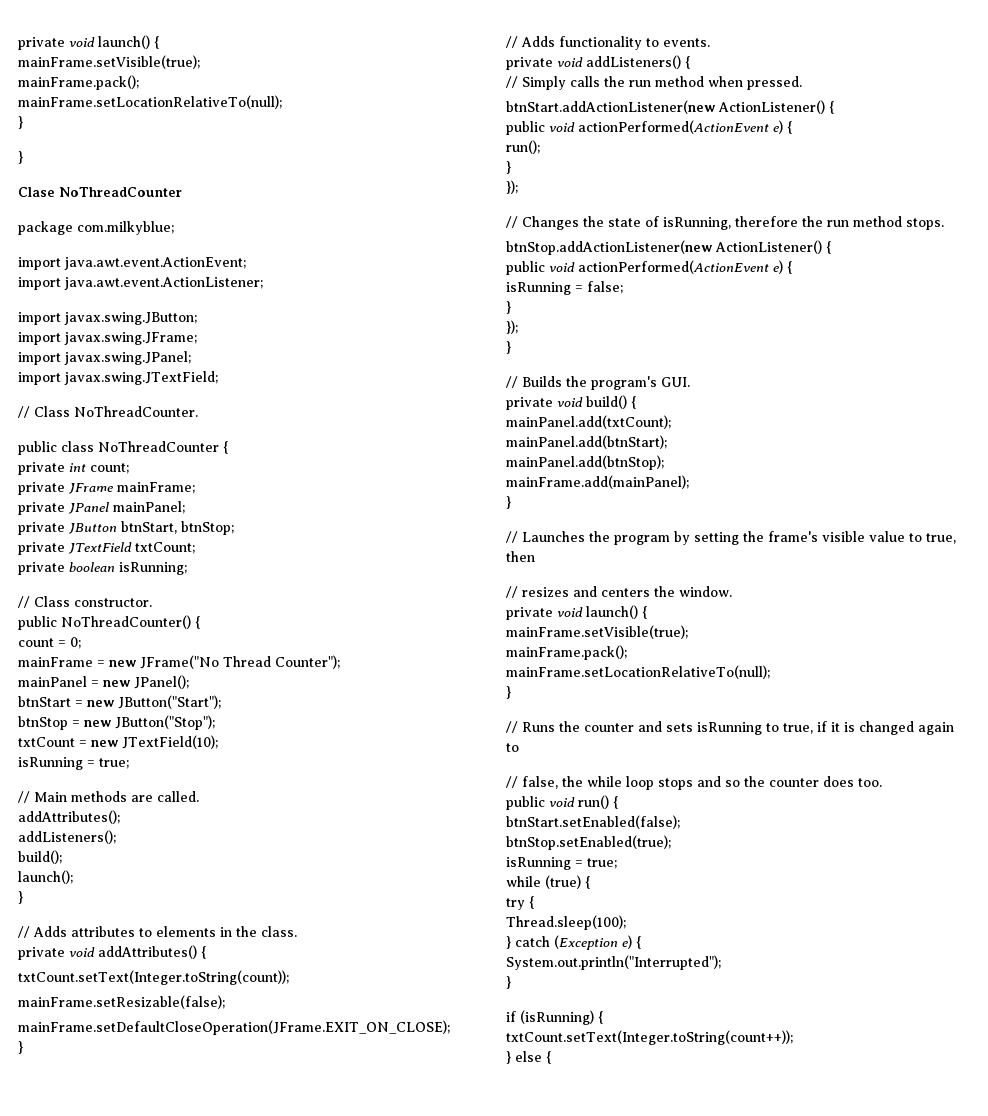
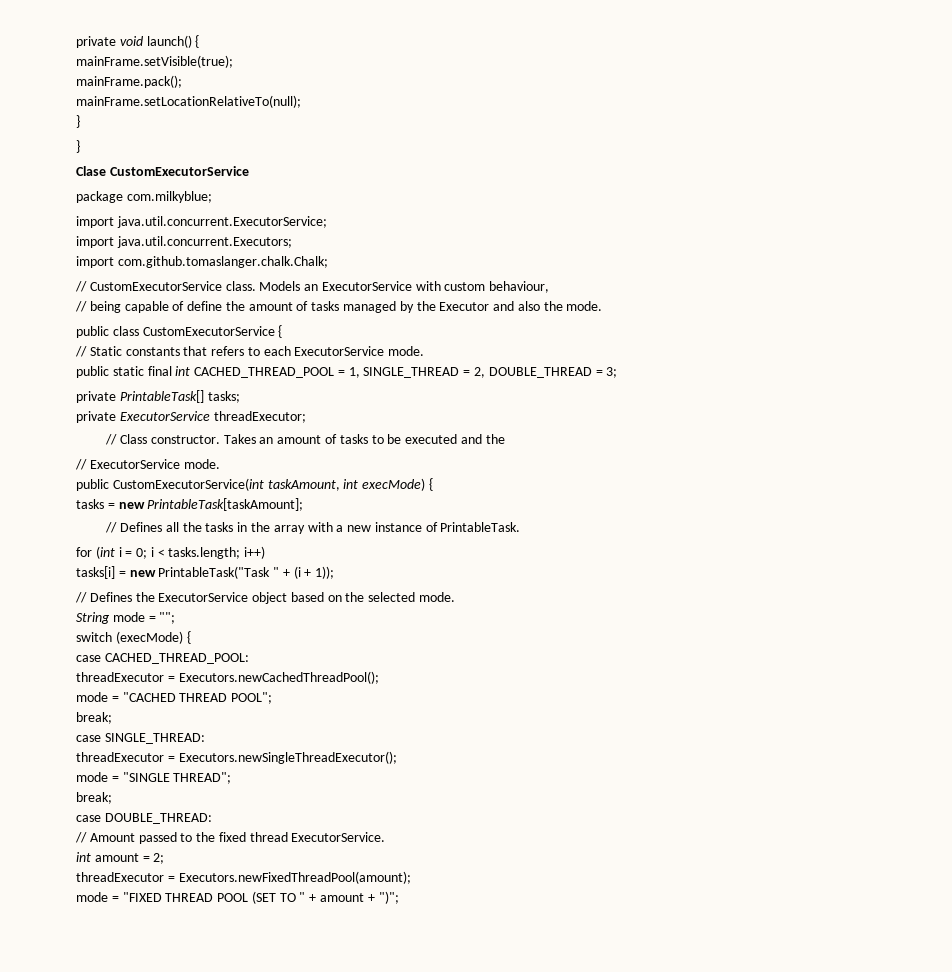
- Clase NoThreadCounter
+ Clase CustomExecutorService
- import java.awt.event.ActionEvent;
- import java.awt.event.ActionListener;
- import javax.swing.JButton;
- import javax.swing.JFrame;
- import javax.swing.JPanel;
- import javax.swing.JTextField;
- // Class NoThreadCounter.
+ import java.util.concurrent.ExecutorService;
+ import java.util.concurrent.Executors;
+ import com.github.tomaslanger.chalk.Chalk;
+ // CustomExecutorService class. Models an ExecutorService with custom behaviour,
+ // being capable of define the amount of tasks managed by the Executor and also the mode.
- public class NoThreadCounter {
- private int count;
- private JFrame mainFrame;
- private JPanel mainPanel;
- private JButton btnStart, btnStop;
- private JTextField txtCount;
- private boolean isRunning;
- // Class constructor.
- public NoThreadCounter() {
- count = 0;
- mainFrame = new JFrame("No Thread Counter");
- mainPanel = new JPanel();
- btnStart = new JButton("Start");
- btnStop = new JButton("Stop");
- txtCount = new JTextField(10);
- isRunning = true;
- // Main methods are called.
- addAttributes();
- addListeners();
- build();
- launch();
- }
- // Adds attributes to elements in the class.
- private void addAttributes() {
- txtCount.setText(Integer.toString(count));
- mainFrame.setResizable(false);
- mainFrame.setDefaultCloseOperation(JFrame.EXIT_ON_CLOSE);
- }
- // Adds functionality to events.
- private void addListeners() {
- // Simply calls the run method when pressed.
- btnStart.addActionListener(new ActionListener() {
- public void actionPerformed(ActionEvent e) {
- run();
- }
- });
- // Changes the state of isRunning, therefore the run method stops.
- btnStop.addActionListener(new ActionListener() {
- public void actionPerformed(ActionEvent e) {
- isRunning = false;
- }
- });
- }
- // Builds the program's GUI.
- private void build() {
- mainPanel.add(txtCount);
- mainPanel.add(btnStart);
- mainPanel.add(btnStop);
- mainFrame.add(mainPanel);
- }
- // Launches the program by setting the frame's visible value to true, then
- // resizes and centers the window.
- private void launch() {
- mainFrame.setVisible(true);
- mainFrame.pack();
- mainFrame.setLocationRelativeTo(null);
- }
- // Runs the counter and sets isRunning to true, if it is changed again to
- // false, the while loop stops and so the counter does too.
- public void run() {
- btnStart.setEnabled(false);
- btnStop.setEnabled(true);
- isRunning = true;
- while (true) {
- try {
- Thread.sleep(100);
- } catch (Exception e) {
- System.out.println("Interrupted");
- }
- if (isRunning) {
- txtCount.setText(Integer.toString(count++));
- } else {
+ public class CustomExecutorService {
+ // Static constants that refers to each ExecutorService mode.
+ public static final int CACHED_THREAD_POOL = 1, SINGLE_THREAD = 2, DOUBLE_THREAD = 3;
+ private PrintableTask[] tasks;
+ private ExecutorService threadExecutor;
+ // Class constructor. Takes an amount of tasks to be executed and the
+ // ExecutorService mode.
+ public CustomExecutorService(int taskAmount, int execMode) {
+ tasks = new PrintableTask[taskAmount];
+ // Defines all the tasks in the array with a new instance of PrintableTask.
+ for (int i = 0; i < tasks.length; i++)
+ tasks[i] = new PrintableTask("Task " + (i + 1));
+ // Defines the ExecutorService object based on the selected mode.
+ String mode = "";
+ switch (execMode) {
+ case CACHED_THREAD_POOL:
+ threadExecutor = Executors.newCachedThreadPool();
+ mode = "CACHED THREAD POOL";
+ break;
+ case SINGLE_THREAD:
+ threadExecutor = Executors.newSingleThreadExecutor();
+ mode = "SINGLE THREAD";
+ break;
+ case DOUBLE_THREAD:
+ // Amount passed to the fixed thread ExecutorService.
+ int amount = 2;
+ threadExecutor = Executors.newFixedThreadPool(amount);
+ mode = "FIXED THREAD POOL (SET TO " + amount + ")";

